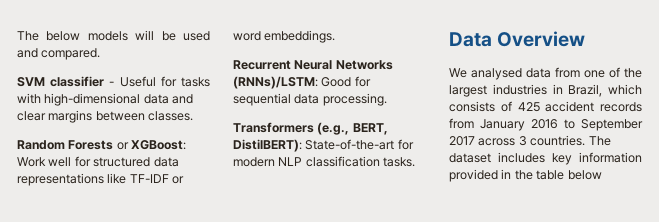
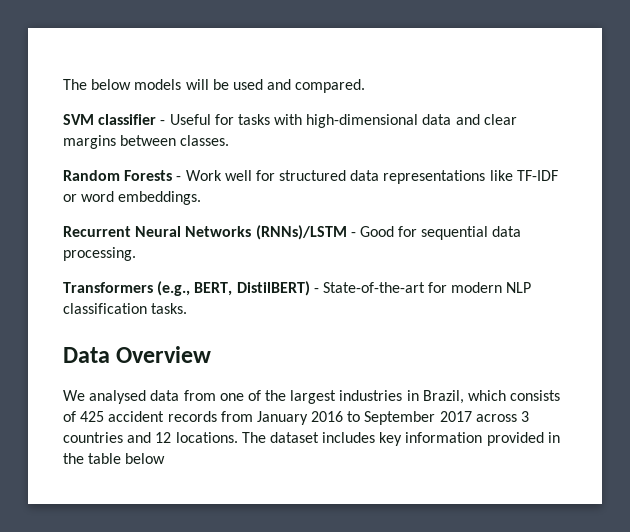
- Random Forests or XGBoost: Work well for structured data representations like TF-IDF or word embeddings.
+ Random Forests - Work well for structured data representations like TF-IDF or word embeddings.
- Recurrent Neural Networks (RNNs)/LSTM: Good for sequential data processing.
+ Recurrent Neural Networks (RNNs)/LSTM - Good for sequential data processing.
- Transformers (e.g., BERT, DistilBERT): State-of-the-art for modern NLP classification tasks.
+ Transformers (e.g., BERT, DistilBERT) - State-of-the-art for modern NLP classification tasks.
- We analysed data from one of the largest industries in Brazil, which consists of 425 accident records from January 2016 to September 2017 across 3 countries.
+ We analysed data from one of the largest industries in Brazil, which consists of 425 accident records from January 2016 to September 2017 across 3 countries and 12 locations.

